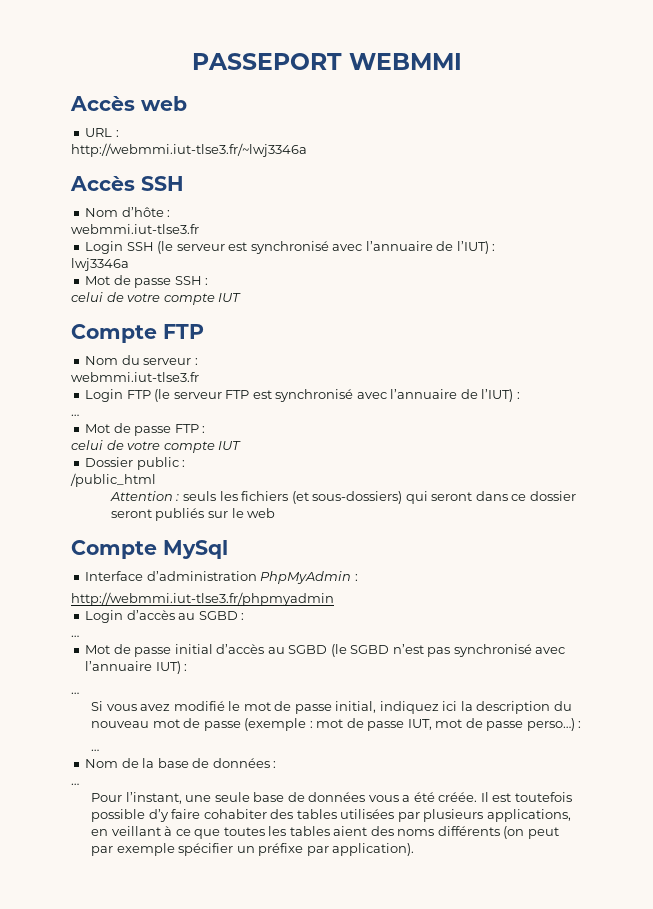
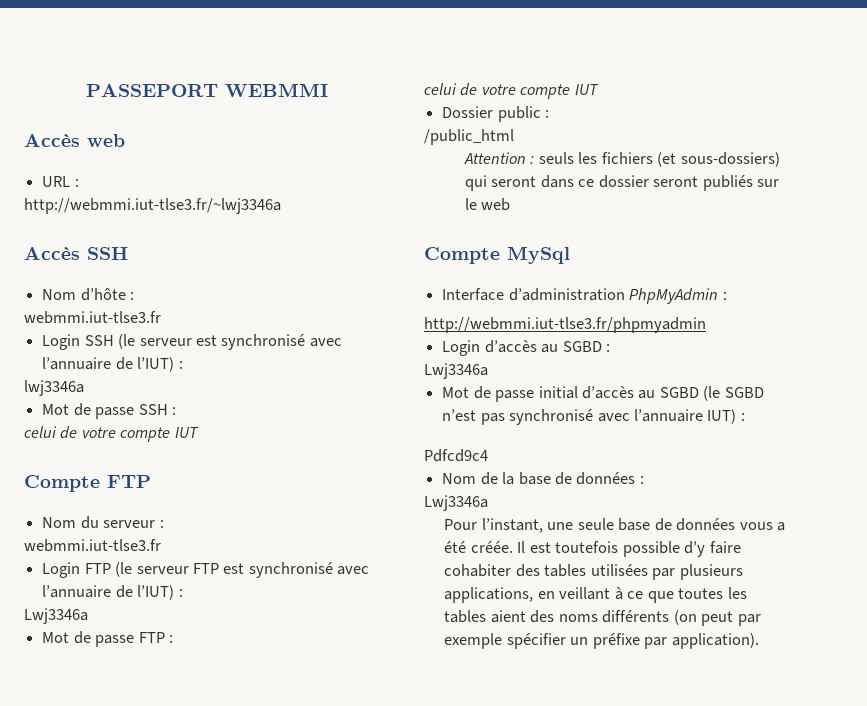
  Login FTP (le serveur FTP est synchronisé avec l’annuaire de l’IUT) :
- …
+ Lwj3346a
  Login d’accès au SGBD :
- …
+ Lwj3346a
  Mot de passe initial d’accès au SGBD (le SGBD n’est pas synchronisé avec l’annuaire IUT) :
- …
- Si vous avez modifié le mot de passe initial, indiquez ici la description du nouveau mot de passe (exemple : mot de passe IUT, mot de passe perso…) :
- …
+ Pdfcd9c4
  Nom de la base de données :
- …
+ Lwj3346a

